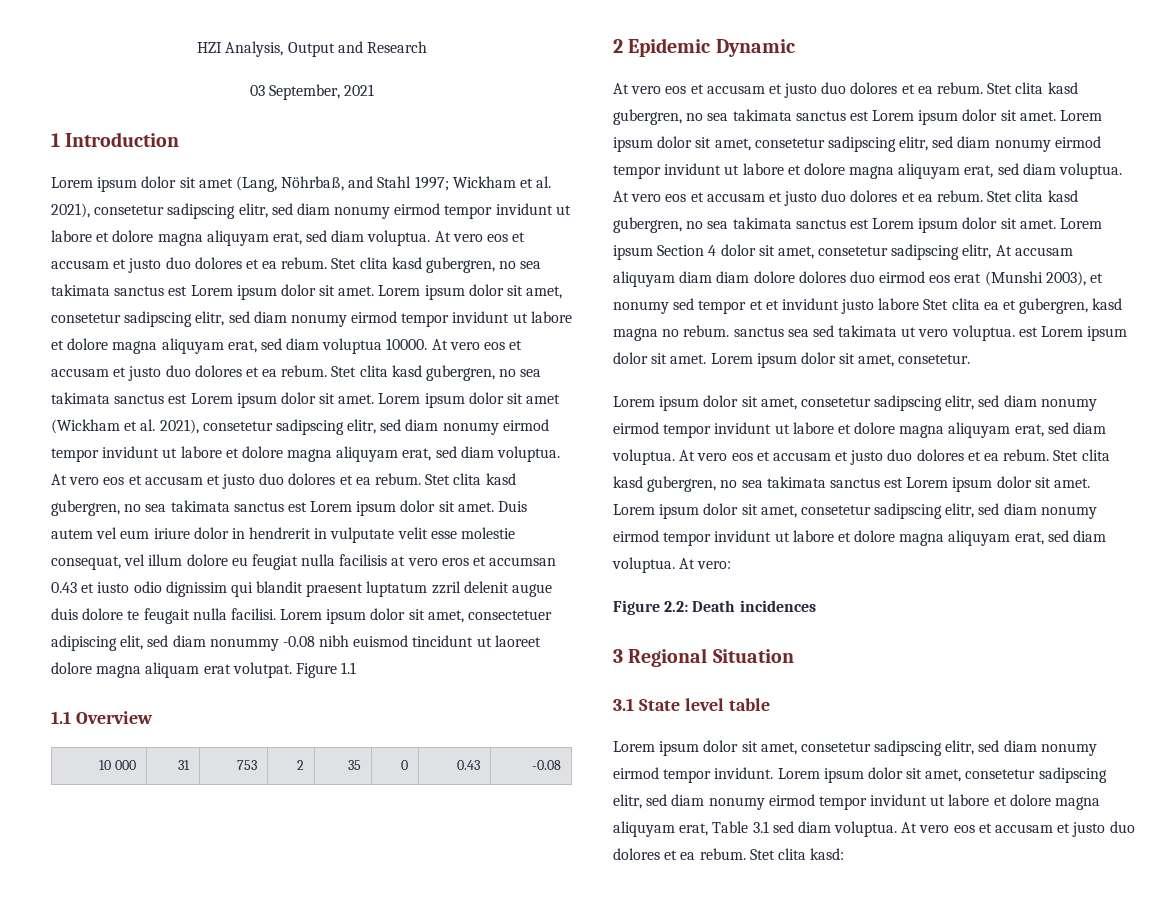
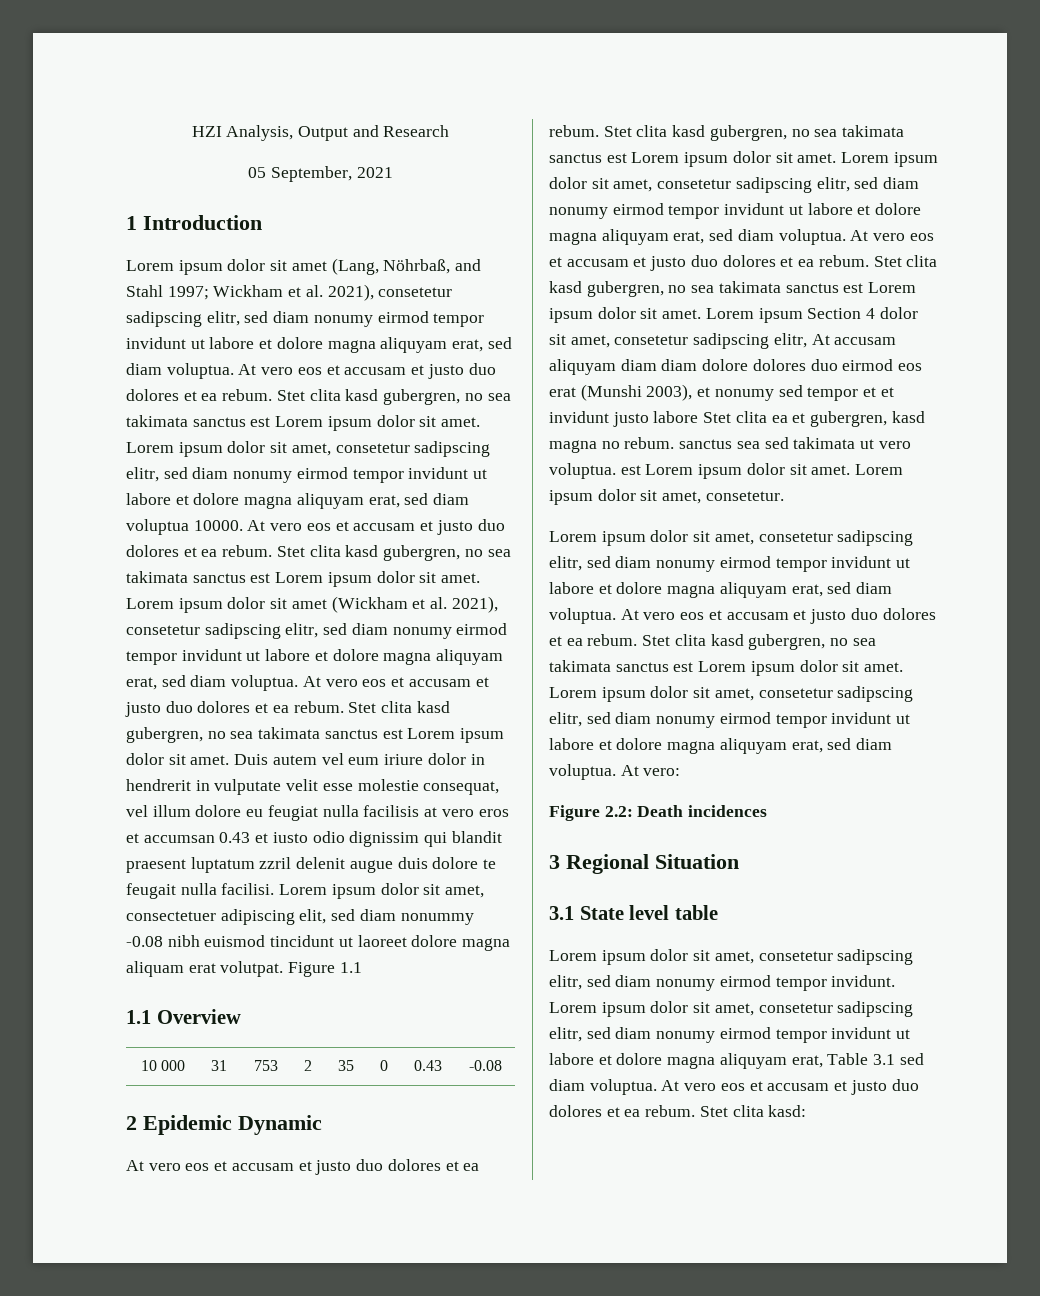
- 03 September, 2021
+ 05 September, 2021

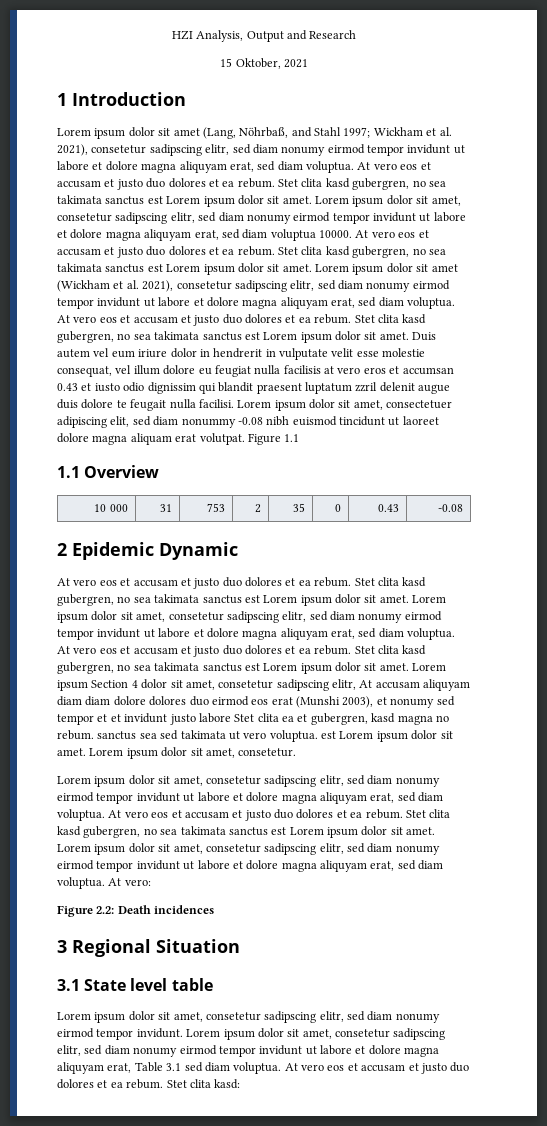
- 05 September, 2021
+ 15 Oktober, 2021

